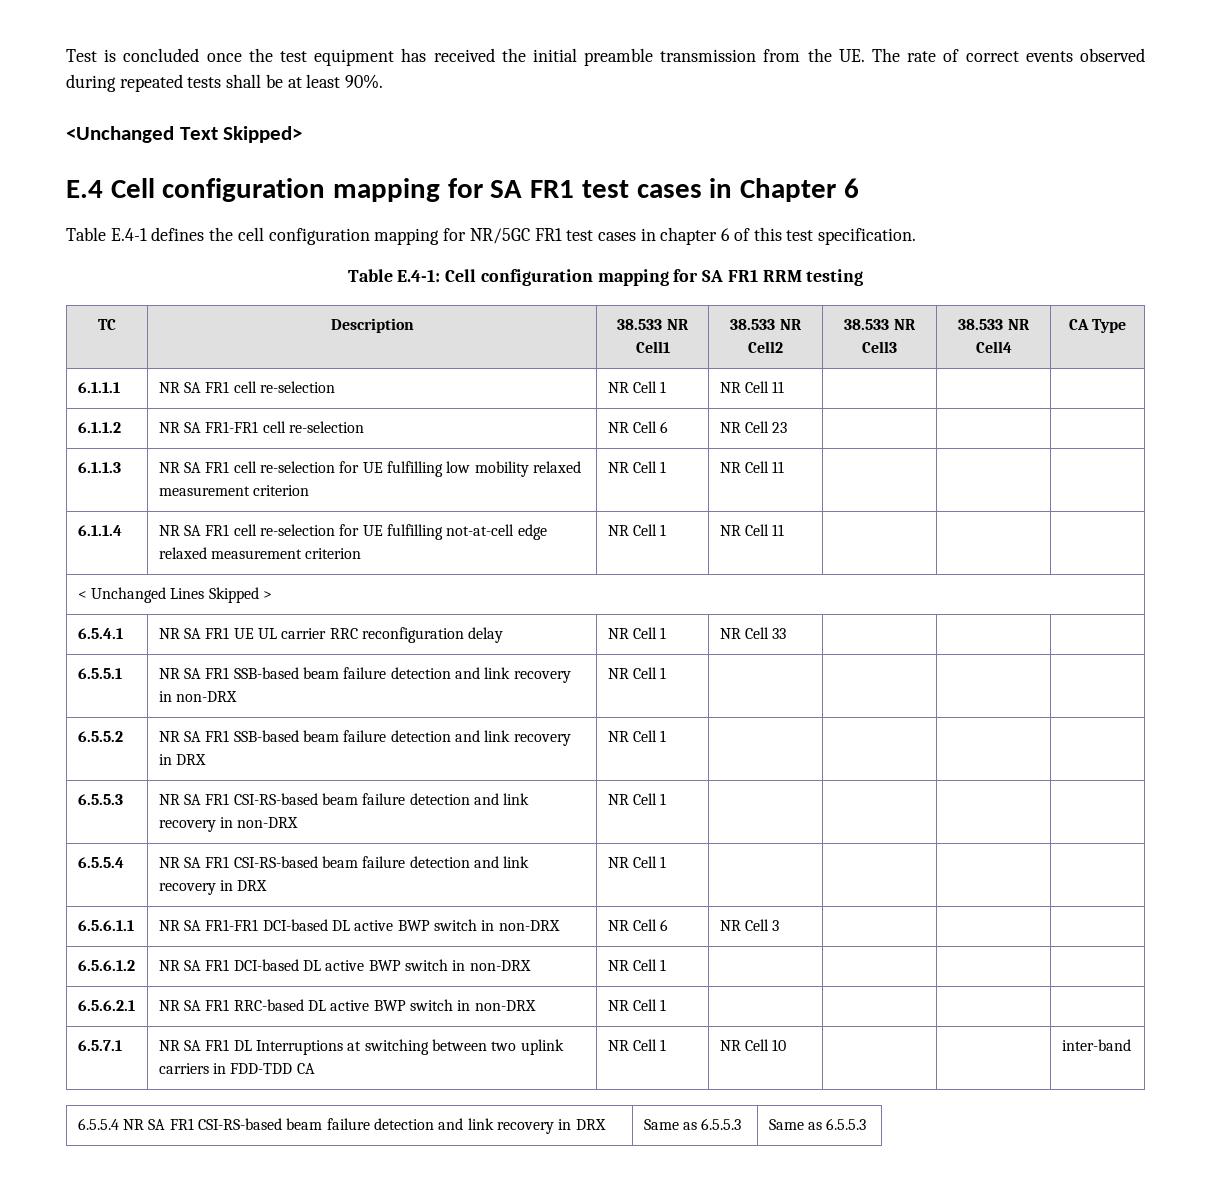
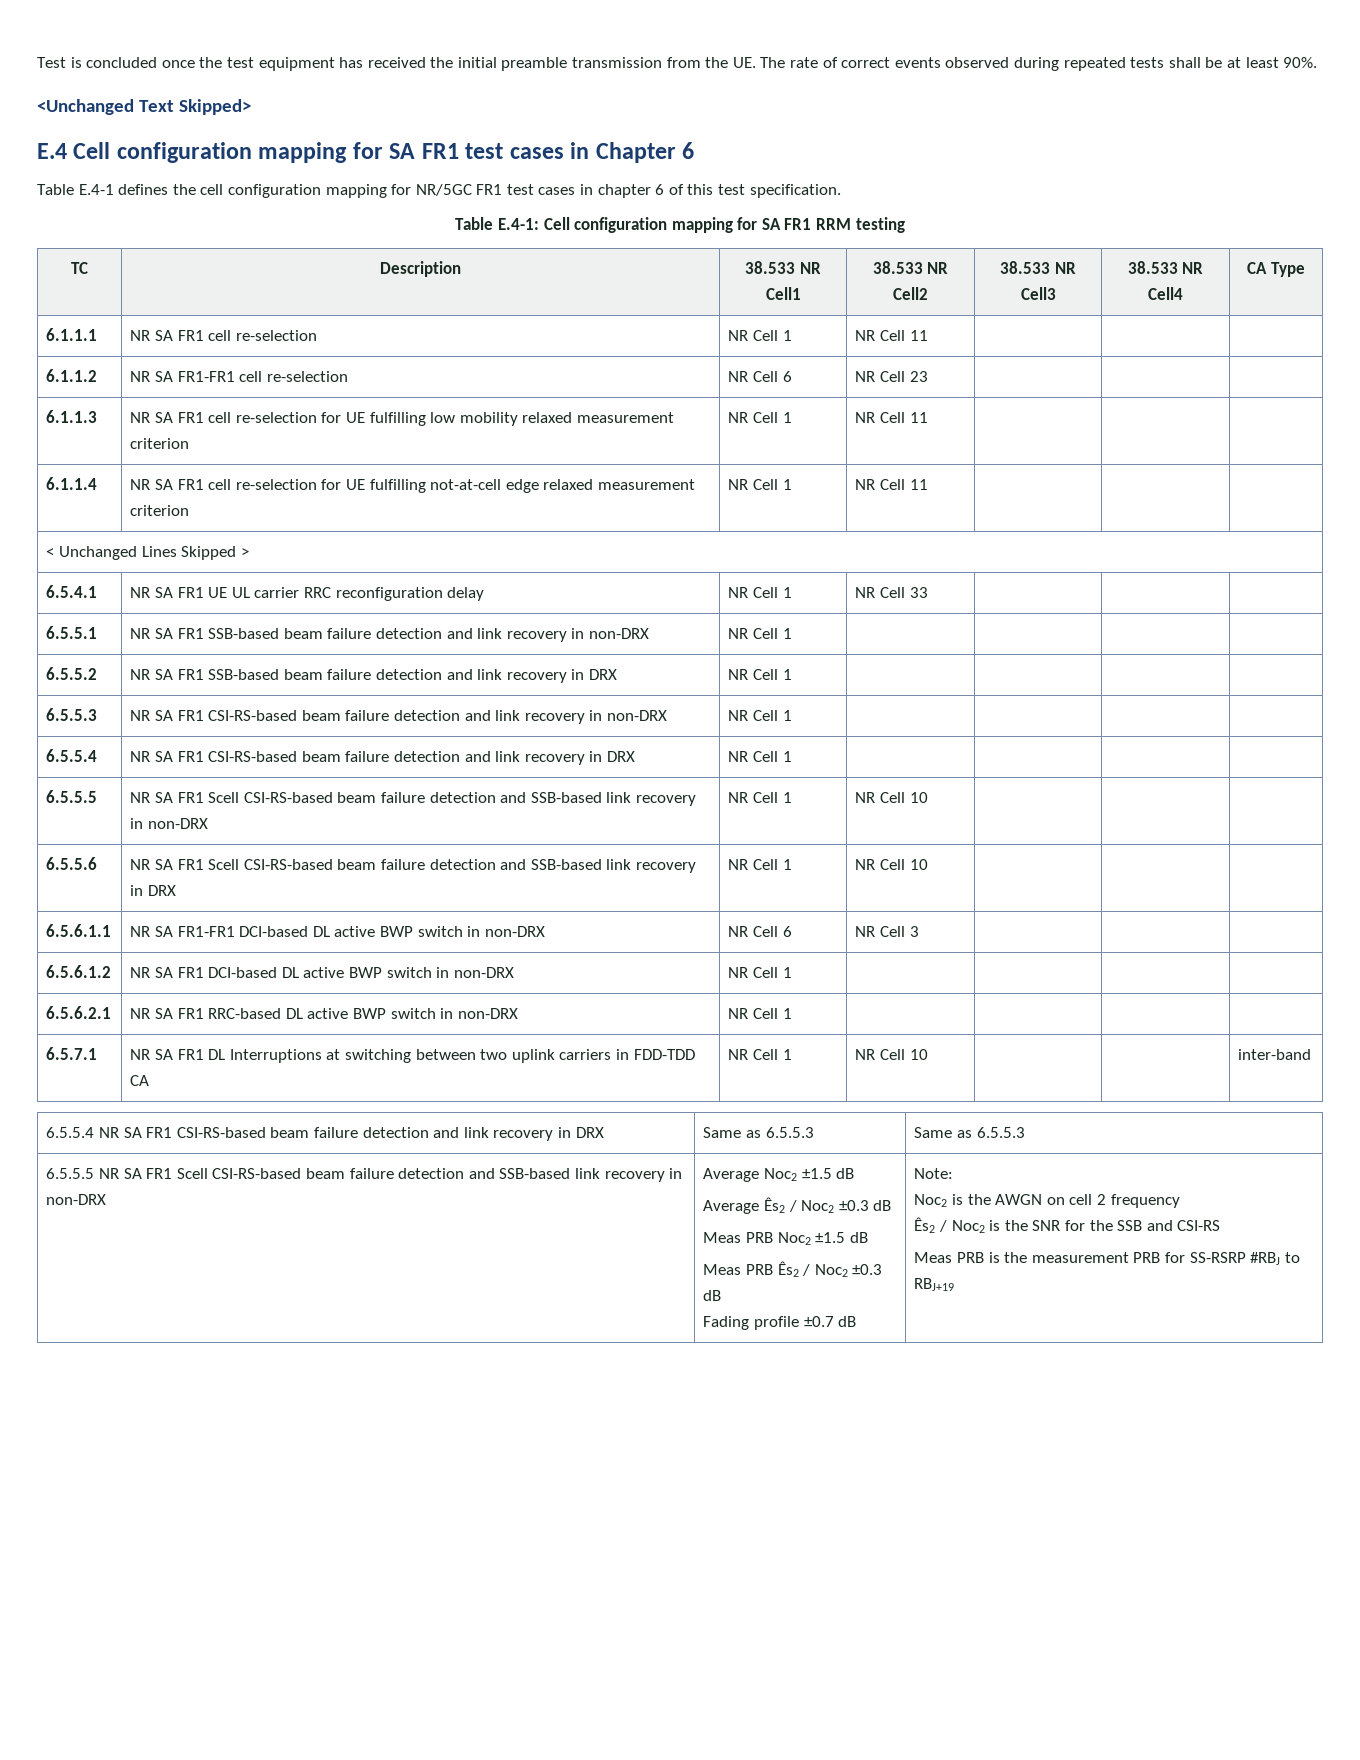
+ 6.5.5.5 | NR SA FR1 Scell CSI-RS-based beam failure detection and SSB-based link recovery in non-DRX | NR Cell 1 | NR Cell 10 | | |
+ 6.5.5.6 | NR SA FR1 Scell CSI-RS-based beam failure detection and SSB-based link recovery in DRX | NR Cell 1 | NR Cell 10 | | |
+ 6.5.5.5 NR SA FR1 Scell CSI-RS-based beam failure detection and SSB-based link recovery in non-DRX | Average Noc2 ±1.5 dB
+ Average Ês2 / Noc2 ±0.3 dB
+ Meas PRB Noc2 ±1.5 dB
+ Meas PRB Ês2 / Noc2 ±0.3 dB
+ Fading profile ±0.7 dB | Note:
+ Noc2 is the AWGN on cell 2 frequency
+ Ês2 / Noc2 is the SNR for the SSB and CSI-RS
+ Meas PRB is the measurement PRB for SS-RSRP #RBJ to RBJ+19

